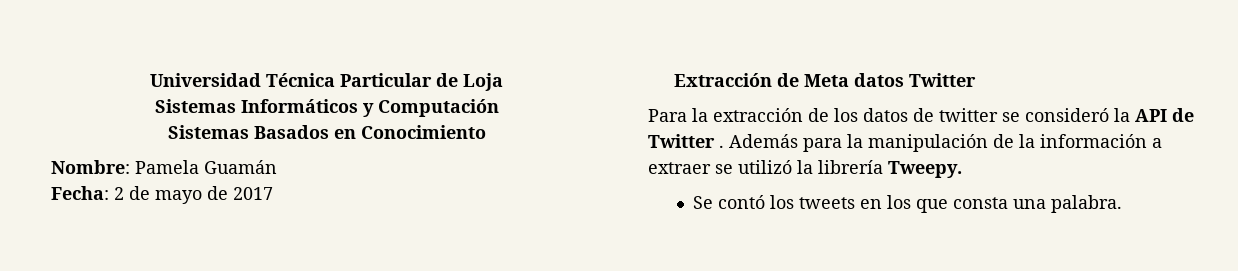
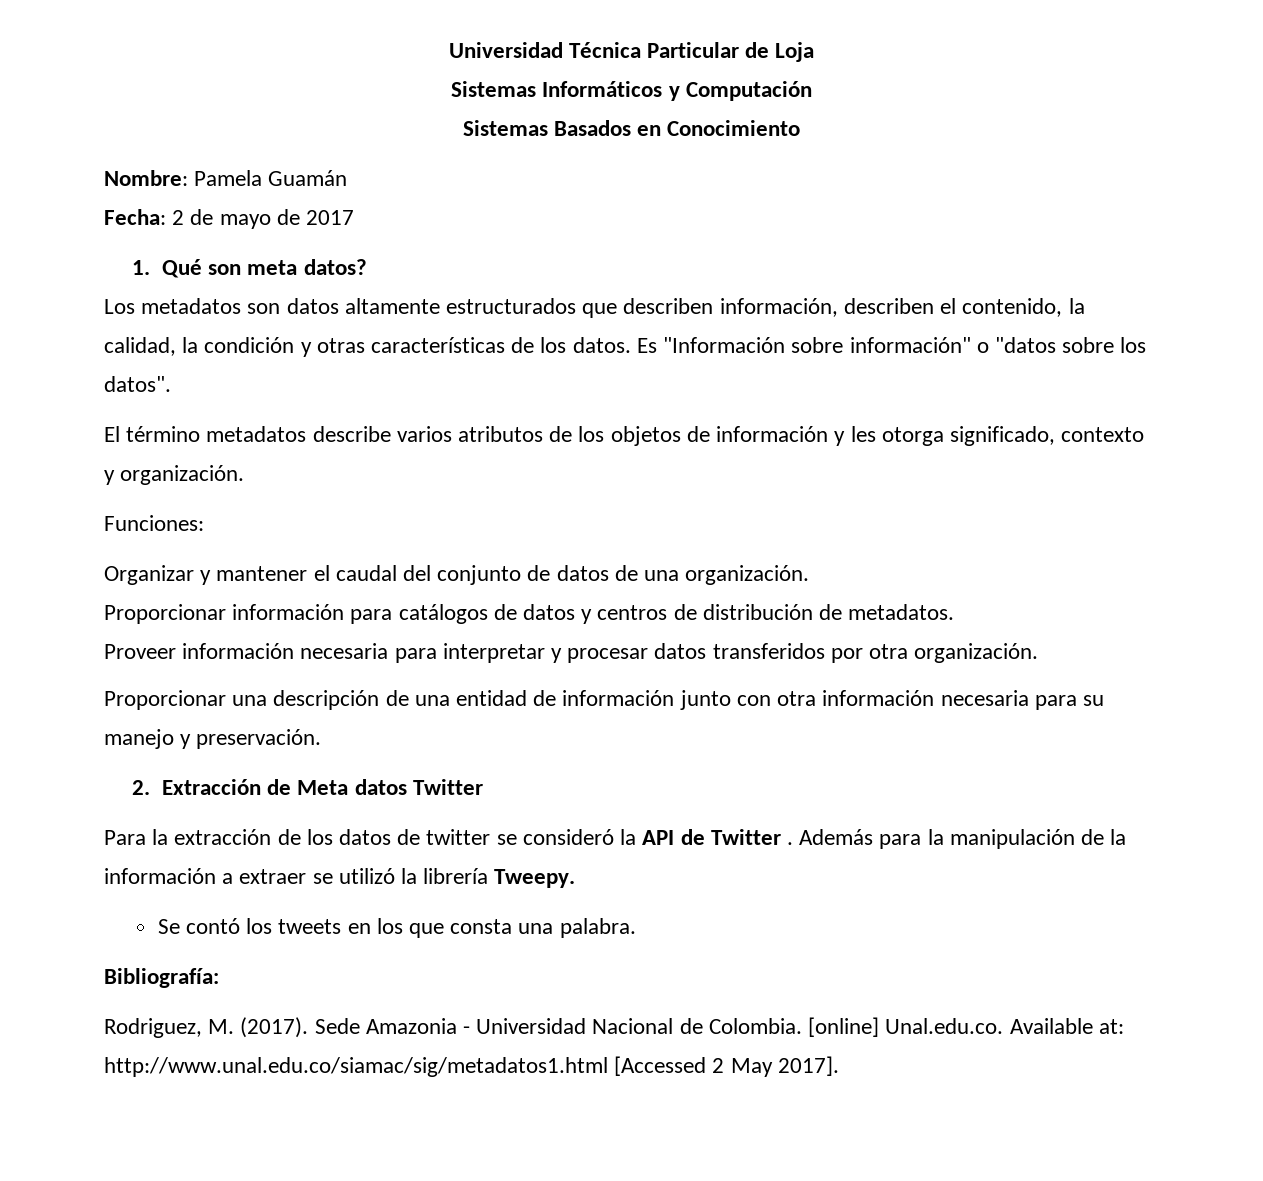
- Extracción de Meta datos Twitter
+ 1. Qué son meta datos?
+ Los metadatos son datos altamente estructurados que describen información, describen el contenido, la calidad, la condición y otras características de los datos. Es "Información sobre información" o "datos sobre los datos".
+ El término metadatos describe varios atributos de los objetos de información y les otorga significado, contexto y organización.
+ Funciones:
+ Organizar y mantener el caudal del conjunto de datos de una organización.
+ Proporcionar información para catálogos de datos y centros de distribución de metadatos.
+ Proveer información necesaria para interpretar y procesar datos transferidos por otra organización.
+ Proporcionar una descripción de una entidad de información junto con otra información necesaria para su manejo y preservación.
+ 2. Extracción de Meta datos Twitter
+ Bibliografía:
+ Rodriguez, M. (2017). Sede Amazonia - Universidad Nacional de Colombia. [online] Unal.edu.co. Available at: http://www.unal.edu.co/siamac/sig/metadatos1.html [Accessed 2 May 2017].

